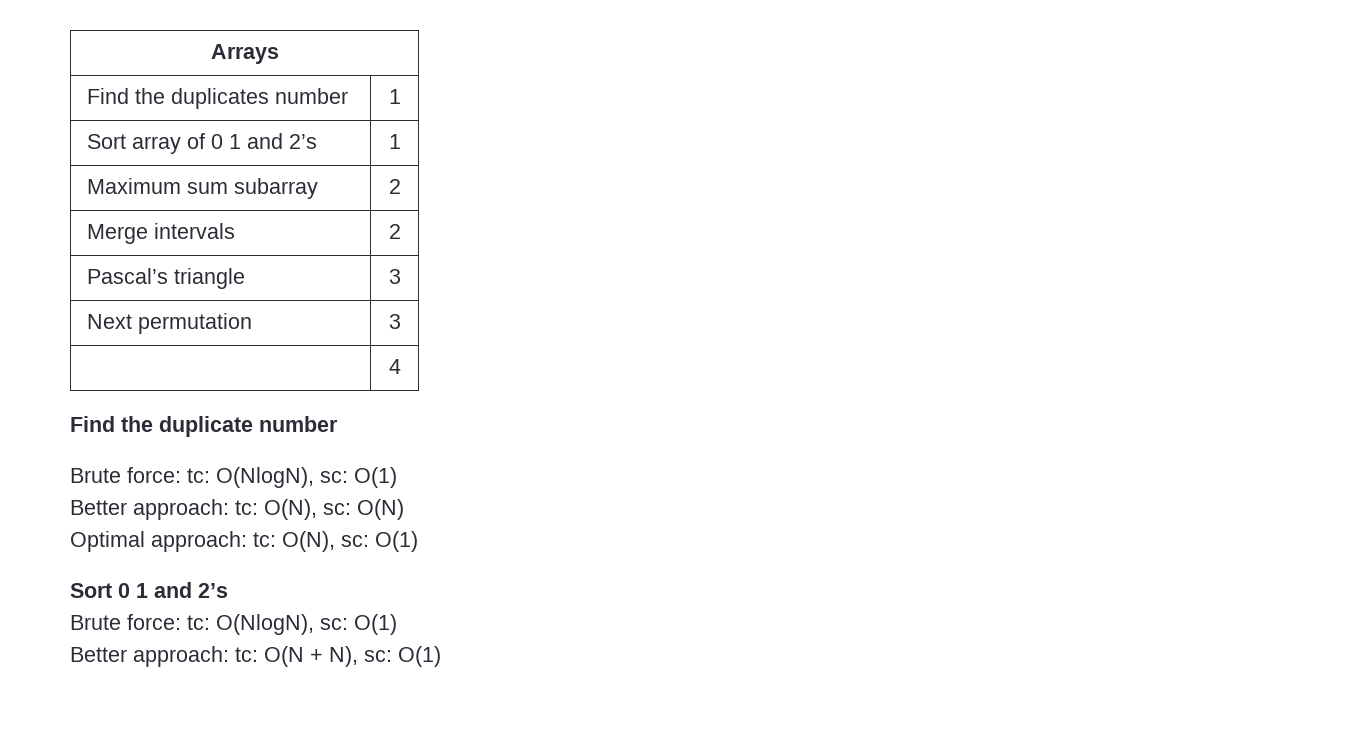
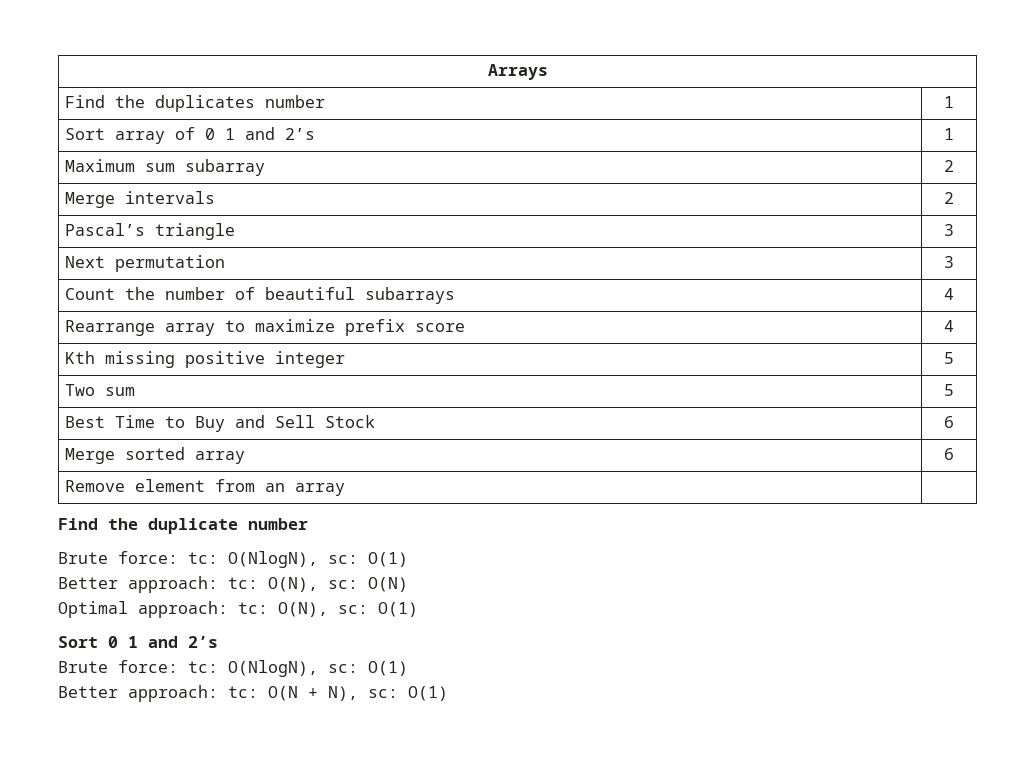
- | 4
+ Count the number of beautiful subarrays | 4
+ Rearrange array to maximize prefix score | 4
+ Kth missing positive integer | 5
+ Two sum | 5
+ Best Time to Buy and Sell Stock | 6
+ Merge sorted array | 6
+ Remove element from an array |

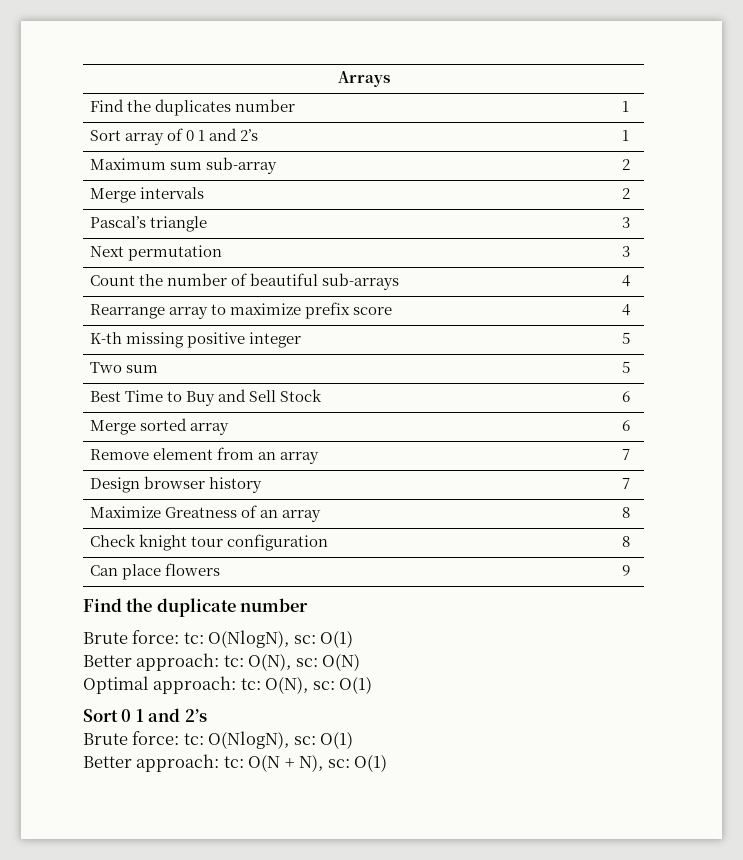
- Maximum sum subarray | 2
+ Maximum sum sub-array | 2
- Count the number of beautiful subarrays | 4
+ Count the number of beautiful sub-arrays | 4
- Kth missing positive integer | 5
+ K-th missing positive integer | 5
- Remove element from an array |
+ Remove element from an array | 7
+ Design browser history | 7
+ Maximize Greatness of an array | 8
+ Check knight tour configuration | 8
+ Can place flowers | 9

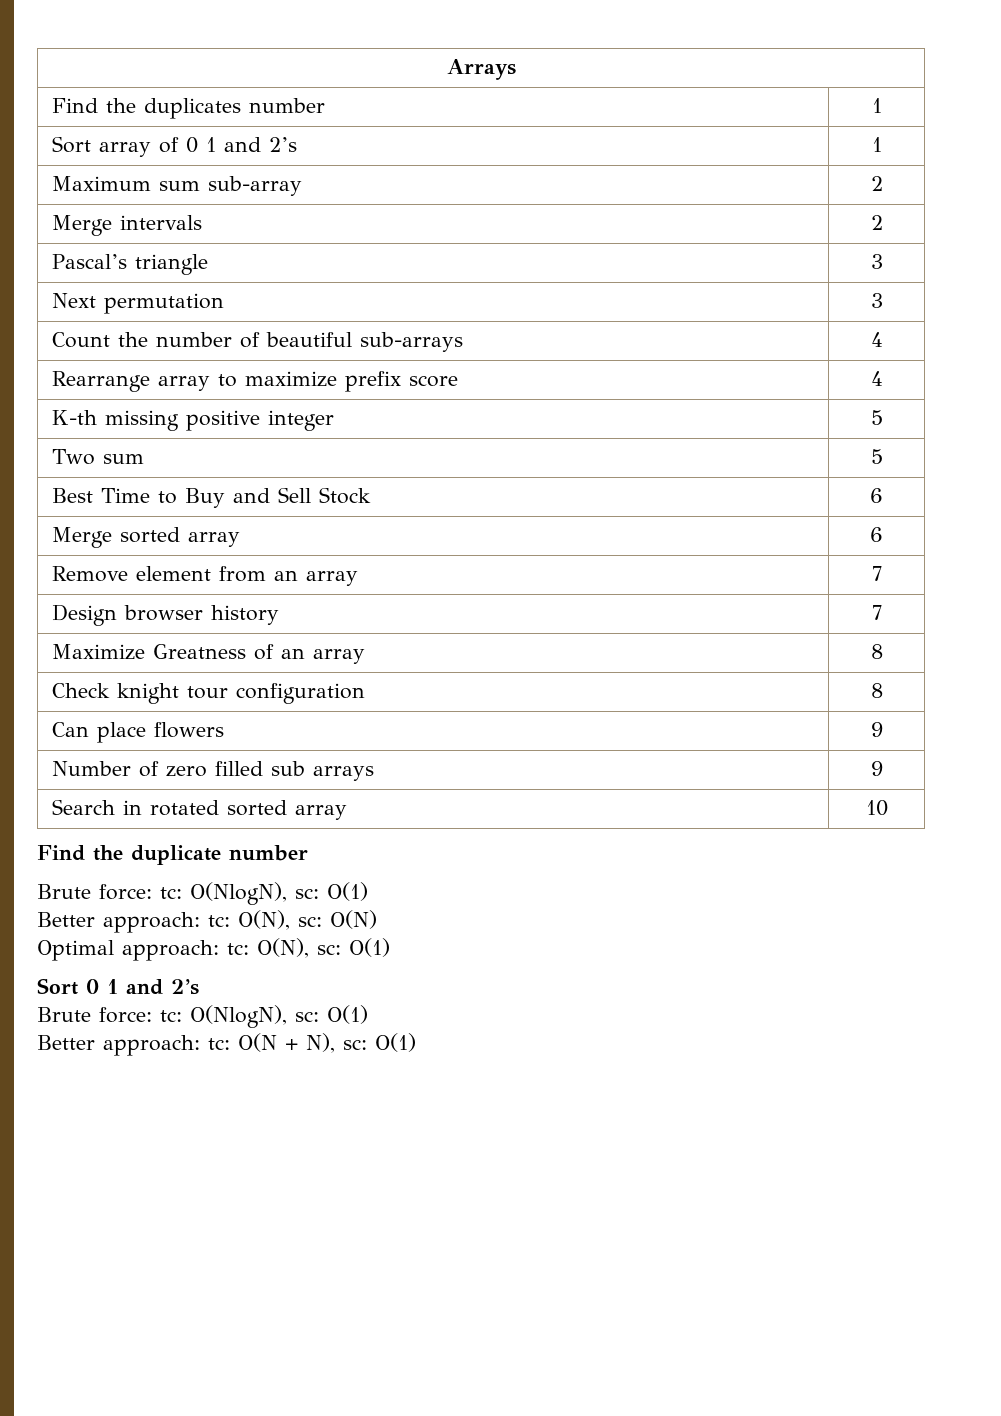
+ Number of zero filled sub arrays | 9
+ Search in rotated sorted array | 10

